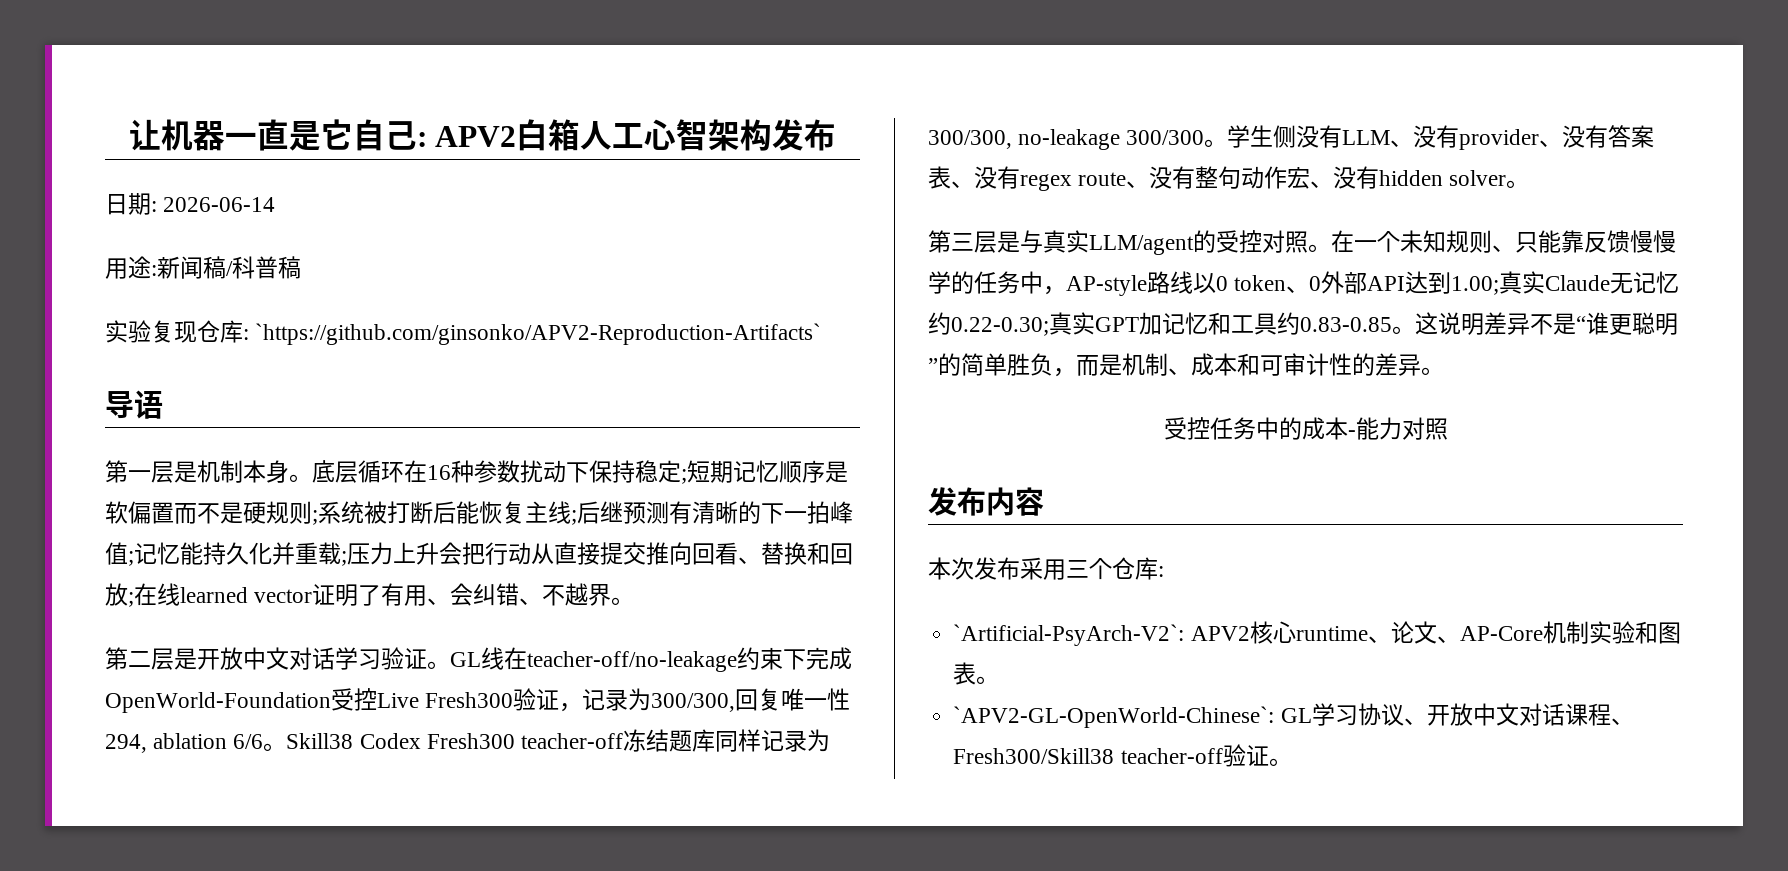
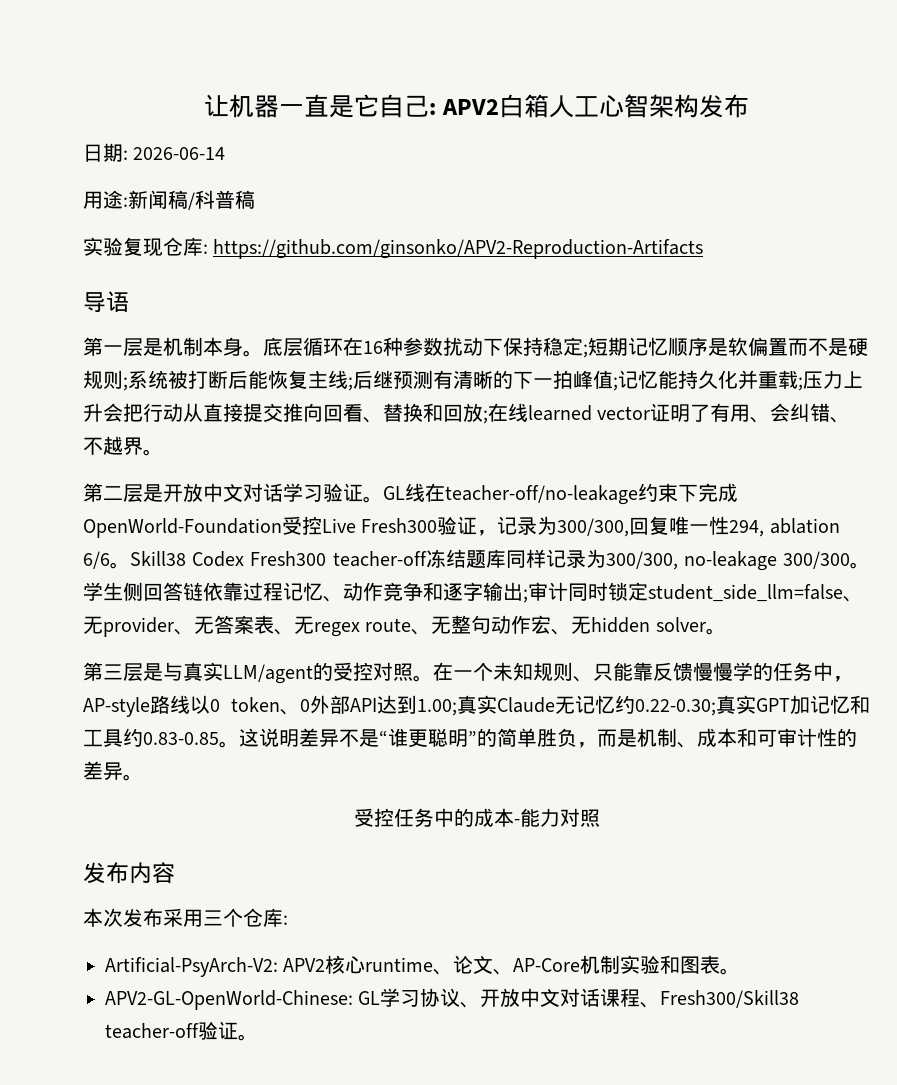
- 实验复现仓库: `https://github.com/ginsonko/APV2-Reproduction-Artifacts`
+ 实验复现仓库: https://github.com/ginsonko/APV2-Reproduction-Artifacts
- 学生侧没有LLM、没有provider、没有答案表、没有regex route、没有整句动作宏、没有hidden solver。
+ 学生侧回答链依靠过程记忆、动作竞争和逐字输出;审计同时锁定student_side_llm=false、无provider、无答案表、无regex route、无整句动作宏、无hidden solver。
- `Artificial-PsyArch-V2`: APV2核心runtime、论文、AP-Core机制实验和图表。
+ Artificial-PsyArch-V2: APV2核心runtime、论文、AP-Core机制实验和图表。
- `APV2-GL-OpenWorld-Chinese`: GL学习协议、开放中文对话课程、Fresh300/Skill38 teacher-off验证。
+ APV2-GL-OpenWorld-Chinese: GL学习协议、开放中文对话课程、Fresh300/Skill38 teacher-off验证。

